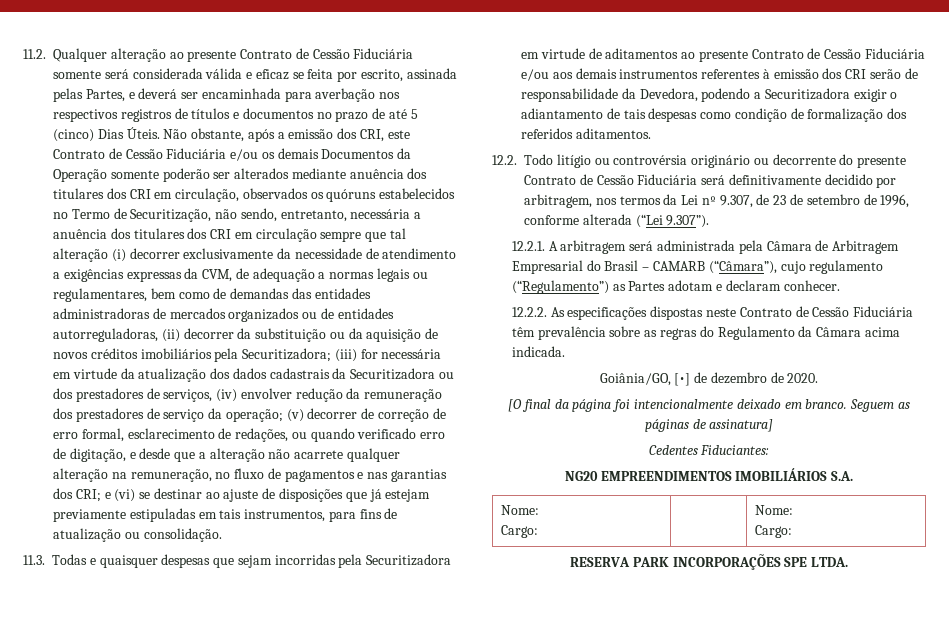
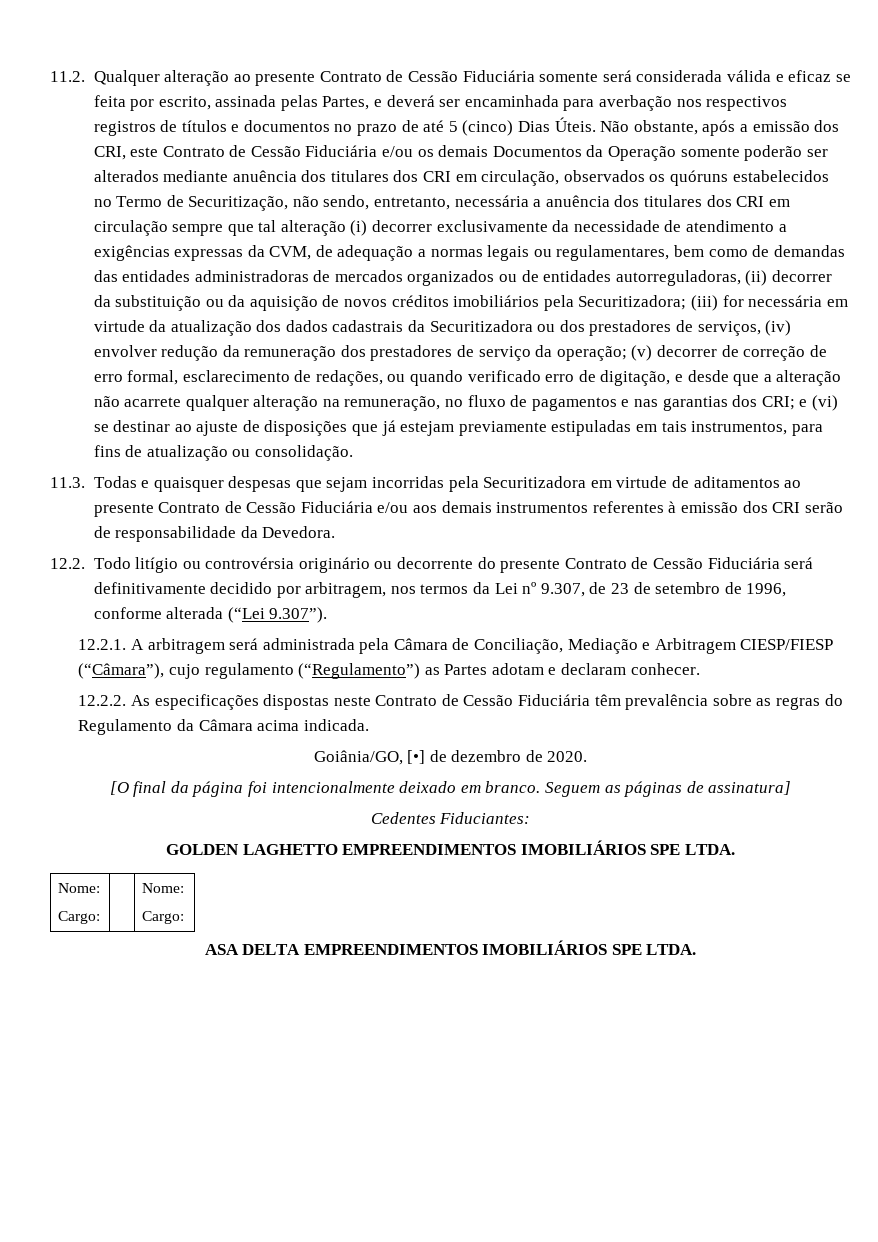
- 11.3. Todas e quaisquer despesas que sejam incorridas pela Securitizadora em virtude de aditamentos ao presente Contrato de Cessão Fiduciária e/ou aos demais instrumentos referentes à emissão dos CRI serão de responsabilidade da Devedora, podendo a Securitizadora exigir o adiantamento de tais despesas como condição de formalização dos referidos aditamentos.
+ 11.3. Todas e quaisquer despesas que sejam incorridas pela Securitizadora em virtude de aditamentos ao presente Contrato de Cessão Fiduciária e/ou aos demais instrumentos referentes à emissão dos CRI serão de responsabilidade da Devedora.
- 12.2.1. A arbitragem será administrada pela Câmara de Arbitragem Empresarial do Brasil – CAMARB (“Câmara”), cujo regulamento (“Regulamento”) as Partes adotam e declaram conhecer.
+ 12.2.1. A arbitragem será administrada pela Câmara de Conciliação, Mediação e Arbitragem CIESP/FIESP (“Câmara”), cujo regulamento (“Regulamento”) as Partes adotam e declaram conhecer.
- NG20 EMPREENDIMENTOS IMOBILIÁRIOS S.A.
+ GOLDEN LAGHETTO EMPREENDIMENTOS IMOBILIÁRIOS SPE LTDA.
- RESERVA PARK INCORPORAÇÕES SPE LTDA.
+ ASA DELTA EMPREENDIMENTOS IMOBILIÁRIOS SPE LTDA.

